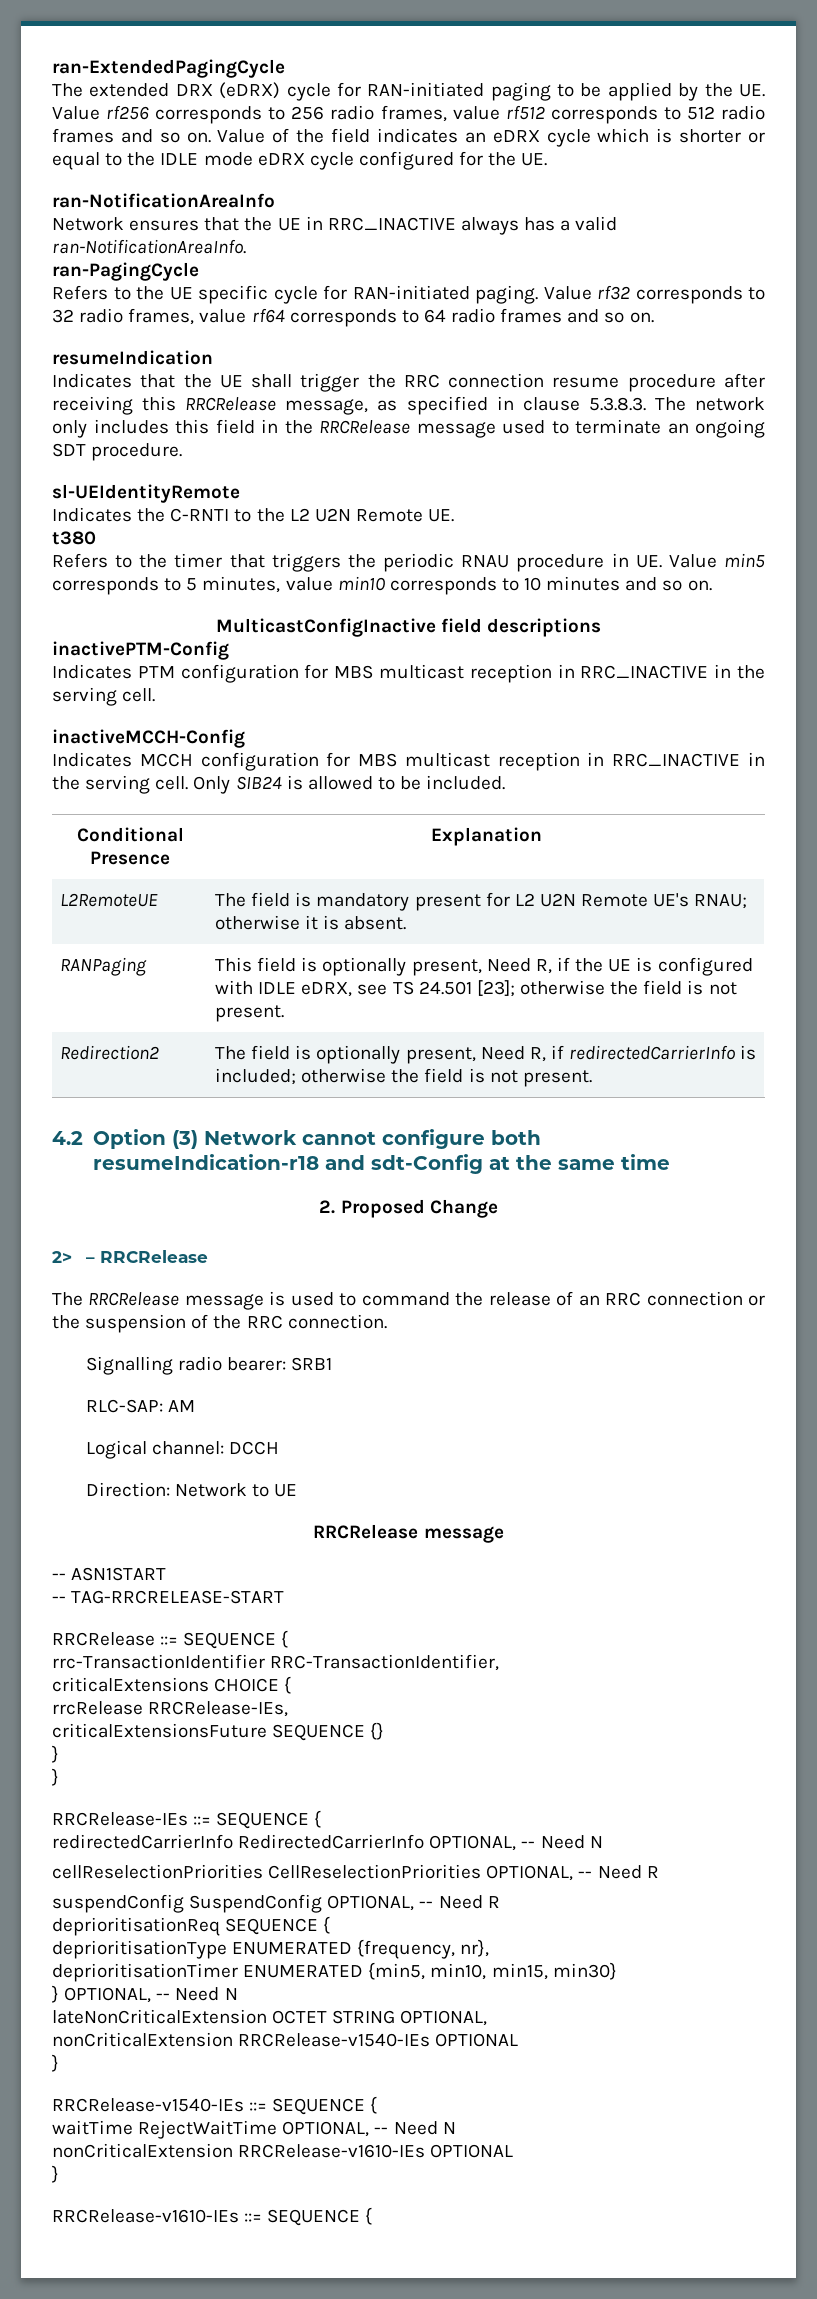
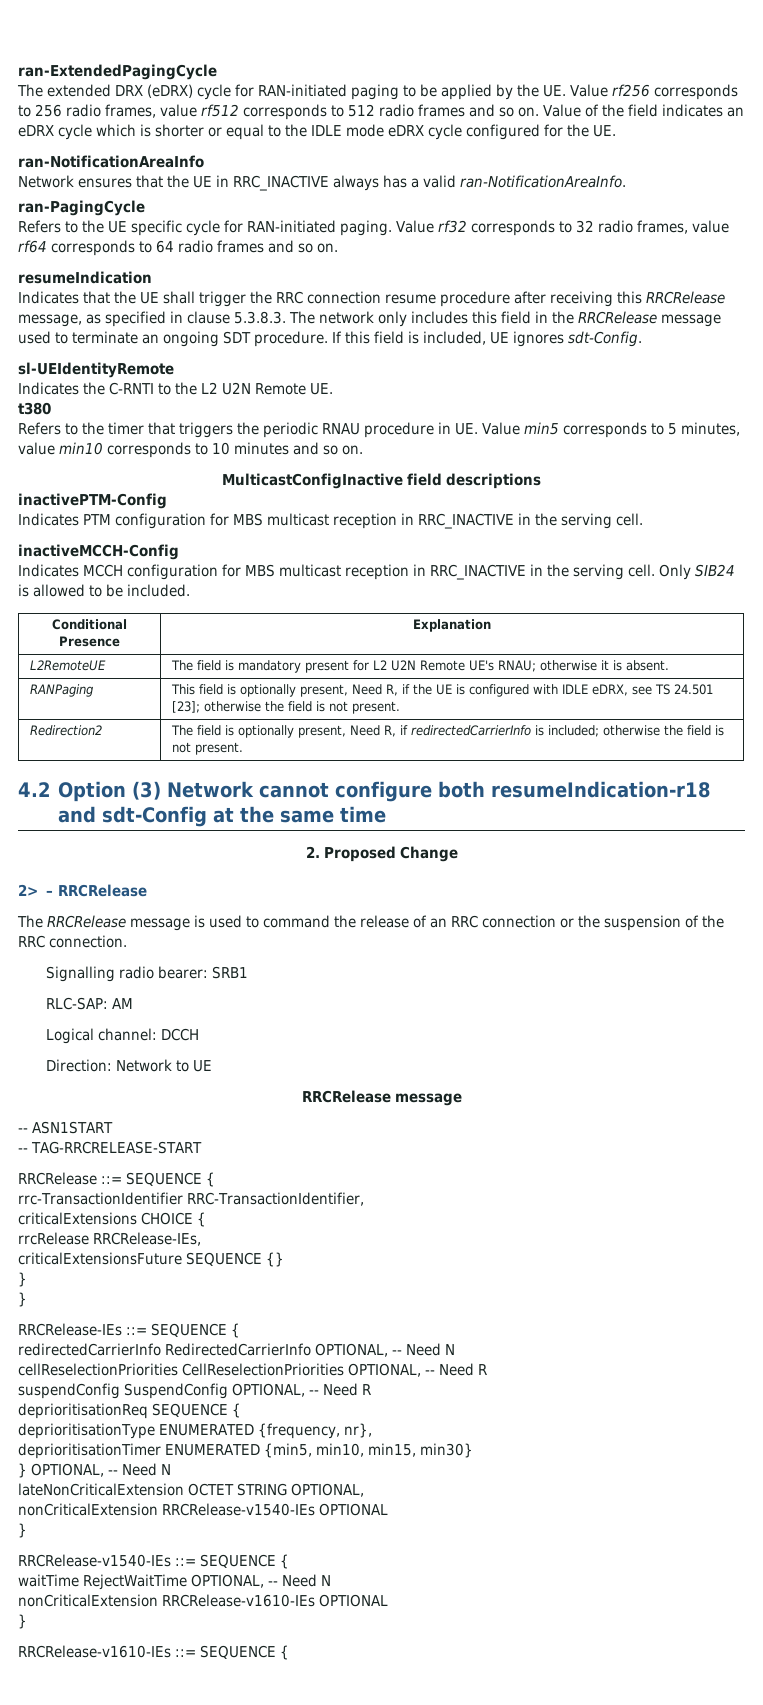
+ If this field is included, UE ignores sdt-Config.

